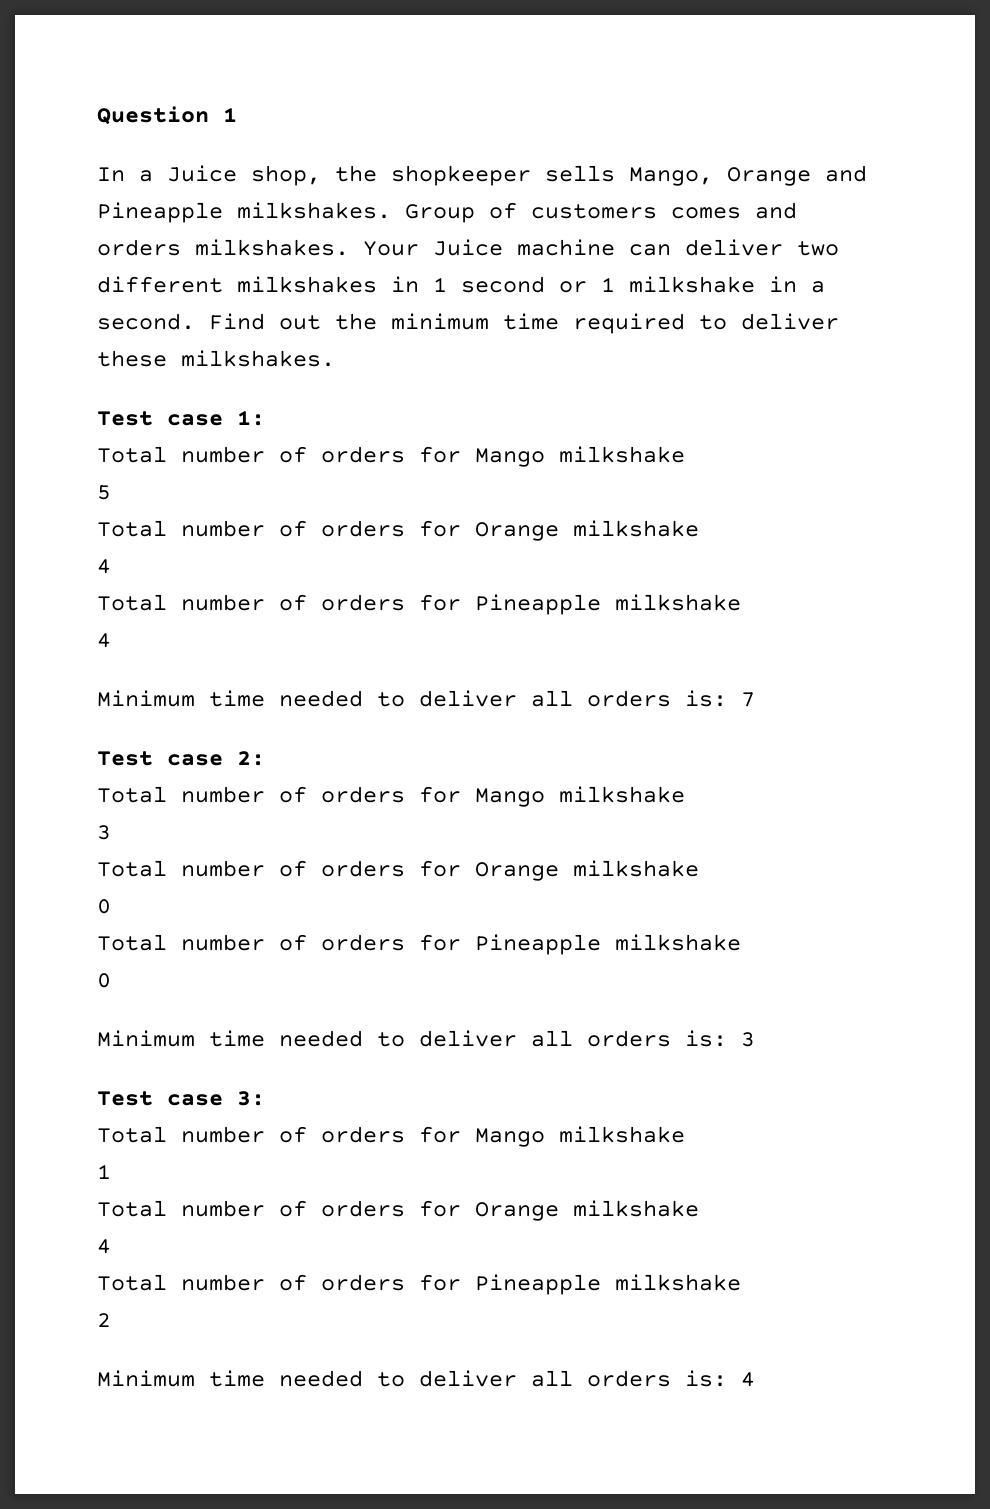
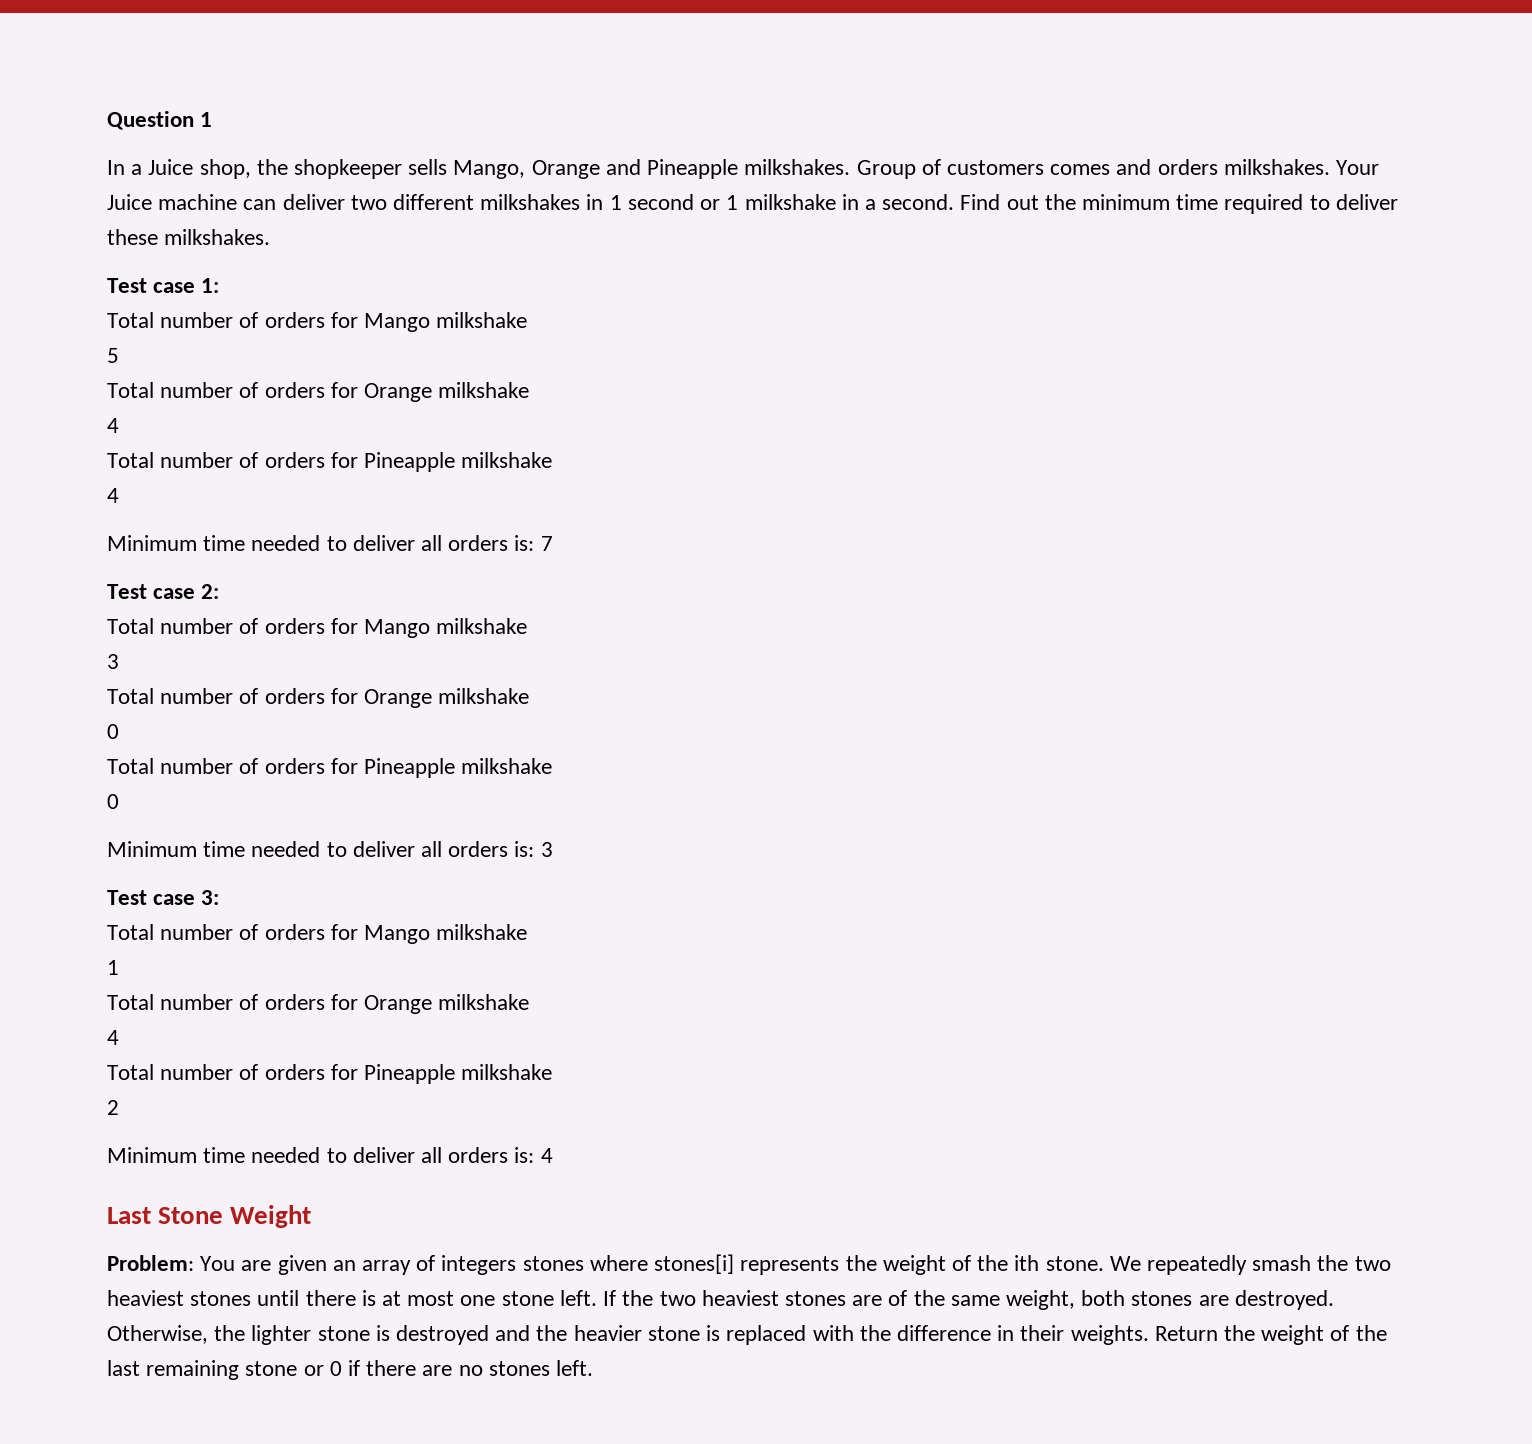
+ Last Stone Weight
+ Problem: You are given an array of integers stones where stones[i] represents the weight of the ith stone. We repeatedly smash the two heaviest stones until there is at most one stone left. If the two heaviest stones are of the same weight, both stones are destroyed. Otherwise, the lighter stone is destroyed and the heavier stone is replaced with the difference in their weights. Return the weight of the last remaining stone or 0 if there are no stones left.

